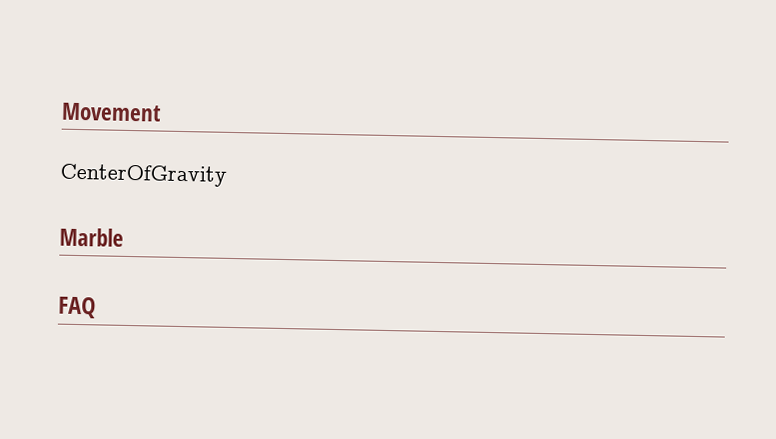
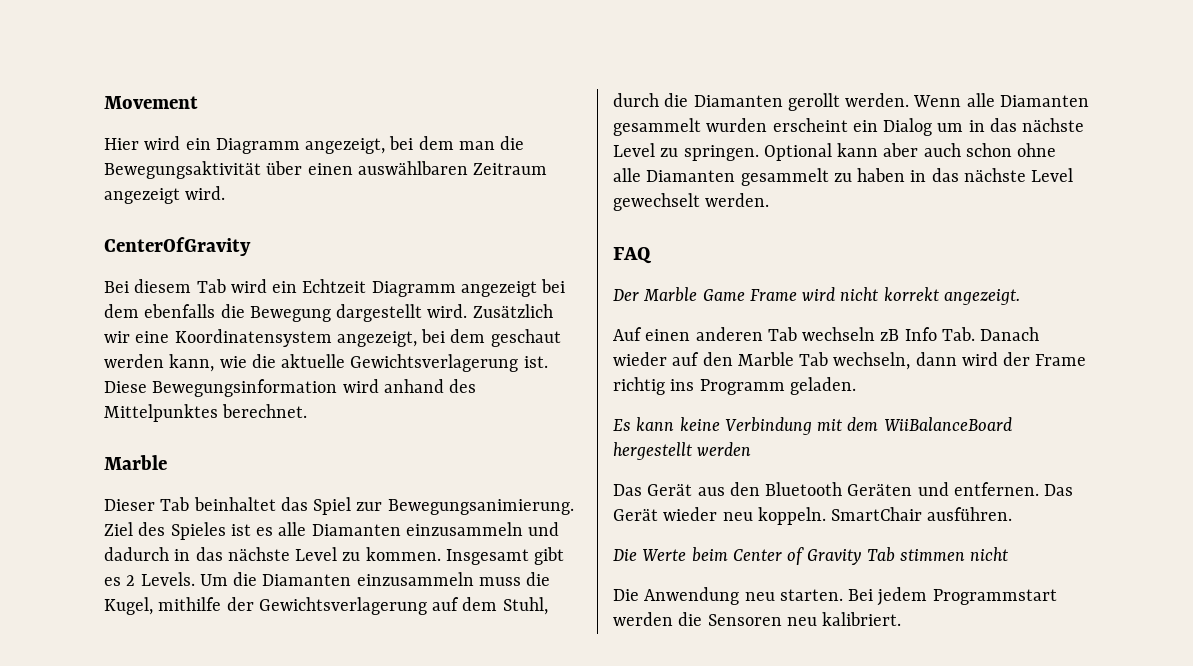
+ Hier wird ein Diagramm angezeigt, bei dem man die Bewegungsaktivität über einen auswählbaren Zeitraum angezeigt wird.
  CenterOfGravity
+ Bei diesem Tab wird ein Echtzeit Diagramm angezeigt bei dem ebenfalls die Bewegung dargestellt wird. Zusätzlich wir eine Koordinatensystem angezeigt, bei dem geschaut werden kann, wie die aktuelle Gewichtsverlagerung ist. Diese Bewegungsinformation wird anhand des Mittelpunktes berechnet.
  Marble
+ Dieser Tab beinhaltet das Spiel zur Bewegungsanimierung. Ziel des Spieles ist es alle Diamanten einzusammeln und dadurch in das nächste Level zu kommen. Insgesamt gibt es 2 Levels. Um die Diamanten einzusammeln muss die Kugel, mithilfe der Gewichtsverlagerung auf dem Stuhl, durch die Diamanten gerollt werden. Wenn alle Diamanten gesammelt wurden erscheint ein Dialog um in das nächste Level zu springen. Optional kann aber auch schon ohne alle Diamanten gesammelt zu haben in das nächste Level gewechselt werden.
  FAQ
+ Der Marble Game Frame wird nicht korrekt angezeigt.
+ Auf einen anderen Tab wechseln zB Info Tab. Danach wieder auf den Marble Tab wechseln, dann wird der Frame richtig ins Programm geladen.
+ Es kann keine Verbindung mit dem WiiBalanceBoard hergestellt werden
+ Das Gerät aus den Bluetooth Geräten und entfernen. Das Gerät wieder neu koppeln. SmartChair ausführen.
+ Die Werte beim Center of Gravity Tab stimmen nicht
+ Die Anwendung neu starten. Bei jedem Programmstart werden die Sensoren neu kalibriert.

